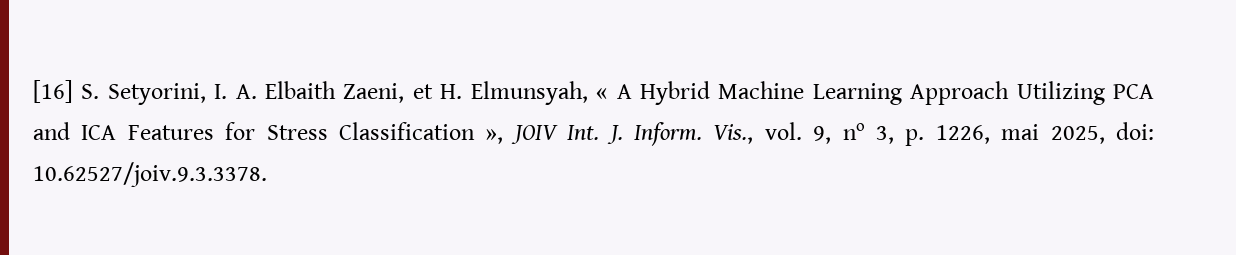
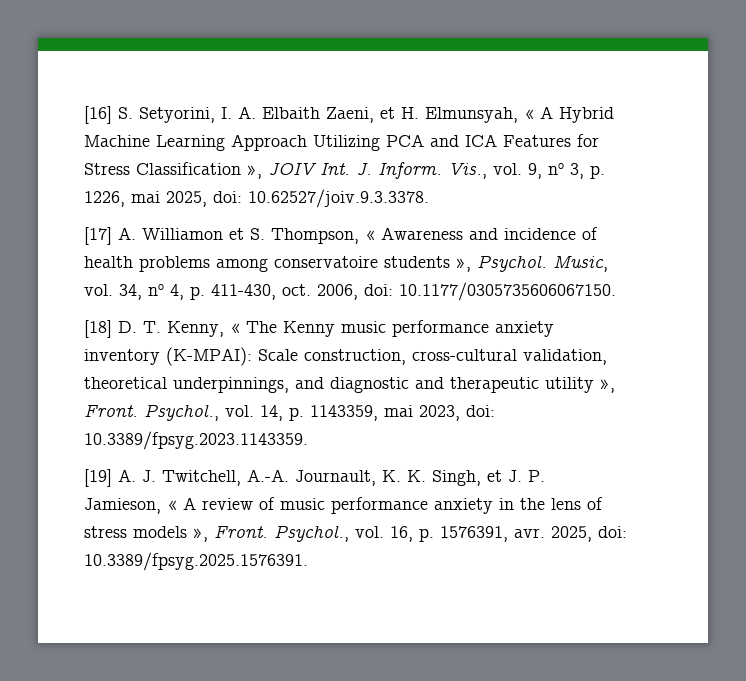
+ [17] A. Williamon et S. Thompson, « Awareness and incidence of health problems among conservatoire students », Psychol. Music, vol. 34, no 4, p. 411‑430, oct. 2006, doi: 10.1177/0305735606067150.
+ [18] D. T. Kenny, « The Kenny music performance anxiety inventory (K-MPAI): Scale construction, cross-cultural validation, theoretical underpinnings, and diagnostic and therapeutic utility », Front. Psychol., vol. 14, p. 1143359, mai 2023, doi: 10.3389/fpsyg.2023.1143359.
+ [19] A. J. Twitchell, A.-A. Journault, K. K. Singh, et J. P. Jamieson, « A review of music performance anxiety in the lens of stress models », Front. Psychol., vol. 16, p. 1576391, avr. 2025, doi: 10.3389/fpsyg.2025.1576391.

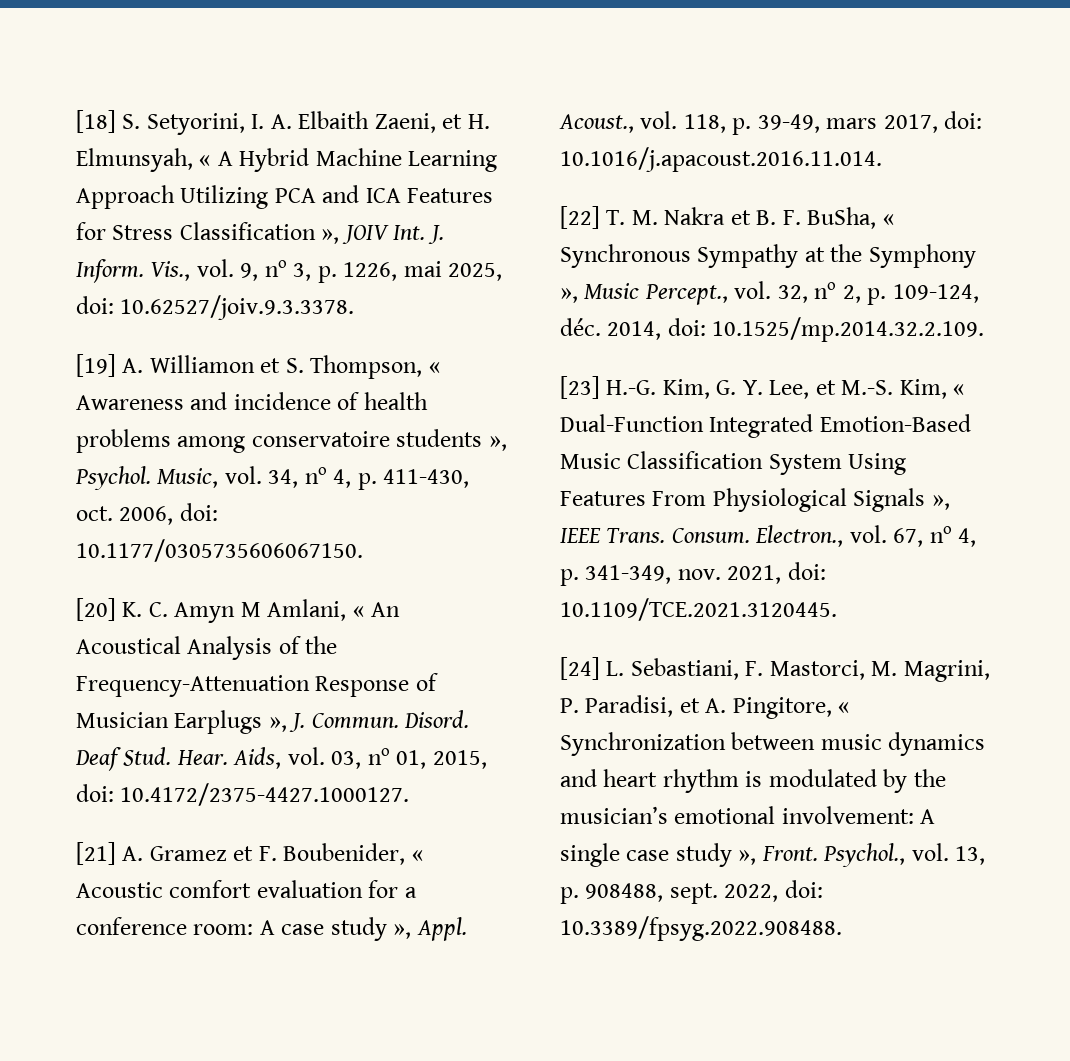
- [16] S. Setyorini, I. A. Elbaith Zaeni, et H. Elmunsyah, « A Hybrid Machine Learning Approach Utilizing PCA and ICA Features for Stress Classification », JOIV Int. J. Inform.
+ [18] S. Setyorini, I. A. Elbaith Zaeni, et H. Elmunsyah, « A Hybrid Machine Learning Approach Utilizing PCA and ICA Features for Stress Classification », JOIV Int. J. Inform.
- [17] A. Williamon et S. Thompson, « Awareness and incidence of health problems among conservatoire students », Psychol.
+ [19] A. Williamon et S. Thompson, « Awareness and incidence of health problems among conservatoire students », Psychol.
- [18] D. T. Kenny, « The Kenny music performance anxiety inventory (K-MPAI): Scale construction, cross-cultural validation, theoretical underpinnings, and diagnostic and therapeutic utility », Front. Psychol., vol. 14, p. 1143359, mai 2023, doi: 10.3389/fpsyg.2023.1143359.
- [19] A. J. Twitchell, A.-A. Journault, K. K. Singh, et J. P. Jamieson, « A review of music performance anxiety in the lens of stress models », Front. Psychol., vol. 16, p. 1576391, avr. 2025, doi: 10.3389/fpsyg.2025.1576391.
+ [20] K. C. Amyn M Amlani, « An Acoustical Analysis of the Frequency-Attenuation Response of Musician Earplugs », J. Commun. Disord. Deaf Stud. Hear. Aids, vol. 03, no 01, 2015, doi: 10.4172/2375-4427.1000127.
+ [21] A. Gramez et F. Boubenider, « Acoustic comfort evaluation for a conference room: A case study », Appl. Acoust., vol. 118, p. 39‑49, mars 2017, doi: 10.1016/j.apacoust.2016.11.014.
+ [22] T. M. Nakra et B. F. BuSha, « Synchronous Sympathy at the Symphony », Music Percept., vol. 32, no 2, p. 109‑124, déc. 2014, doi: 10.1525/mp.2014.32.2.109.
+ [23] H.-G. Kim, G. Y. Lee, et M.-S. Kim, « Dual-Function Integrated Emotion-Based Music Classification System Using Features From Physiological Signals », IEEE Trans. Consum. Electron., vol. 67, no 4, p. 341‑349, nov. 2021, doi: 10.1109/TCE.2021.3120445.
+ [24] L. Sebastiani, F. Mastorci, M. Magrini, P. Paradisi, et A. Pingitore, « Synchronization between music dynamics and heart rhythm is modulated by the musician’s emotional involvement: A single case study », Front. Psychol., vol. 13, p. 908488, sept. 2022, doi: 10.3389/fpsyg.2022.908488.

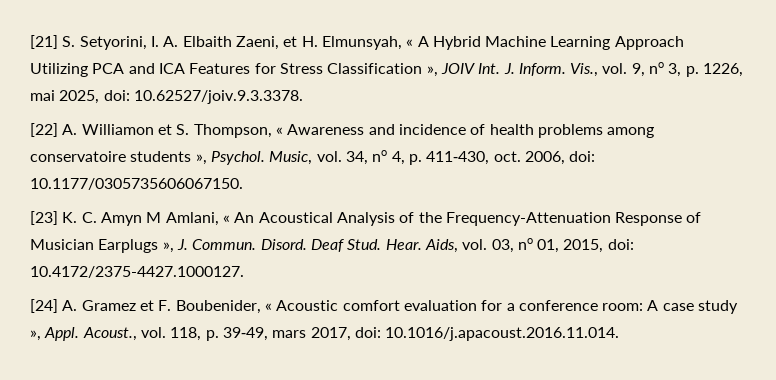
- [18] S. Setyorini, I. A. Elbaith Zaeni, et H. Elmunsyah, « A Hybrid Machine Learning Approach Utilizing PCA and ICA Features for Stress Classification », JOIV Int. J. Inform.
+ [21] S. Setyorini, I. A. Elbaith Zaeni, et H. Elmunsyah, « A Hybrid Machine Learning Approach Utilizing PCA and ICA Features for Stress Classification », JOIV Int. J. Inform.
- [19] A. Williamon et S. Thompson, « Awareness and incidence of health problems among conservatoire students », Psychol.
+ [22] A. Williamon et S. Thompson, « Awareness and incidence of health problems among conservatoire students », Psychol.
- [20] K. C. Amyn M Amlani, « An Acoustical Analysis of the Frequency-Attenuation Response of Musician Earplugs », J. Commun.
+ [23] K. C. Amyn M Amlani, « An Acoustical Analysis of the Frequency-Attenuation Response of Musician Earplugs », J. Commun.
- [21] A. Gramez et F. Boubenider, « Acoustic comfort evaluation for a conference room: A case study », Appl.
+ [24] A. Gramez et F. Boubenider, « Acoustic comfort evaluation for a conference room: A case study », Appl.
- [22] T. M. Nakra et B. F. BuSha, « Synchronous Sympathy at the Symphony », Music Percept., vol. 32, no 2, p. 109‑124, déc. 2014, doi: 10.1525/mp.2014.32.2.109.
- [23] H.-G. Kim, G. Y. Lee, et M.-S. Kim, « Dual-Function Integrated Emotion-Based Music Classification System Using Features From Physiological Signals », IEEE Trans. Consum. Electron., vol. 67, no 4, p. 341‑349, nov. 2021, doi: 10.1109/TCE.2021.3120445.
- [24] L. Sebastiani, F. Mastorci, M. Magrini, P. Paradisi, et A. Pingitore, « Synchronization between music dynamics and heart rhythm is modulated by the musician’s emotional involvement: A single case study », Front. Psychol., vol. 13, p. 908488, sept. 2022, doi: 10.3389/fpsyg.2022.908488.

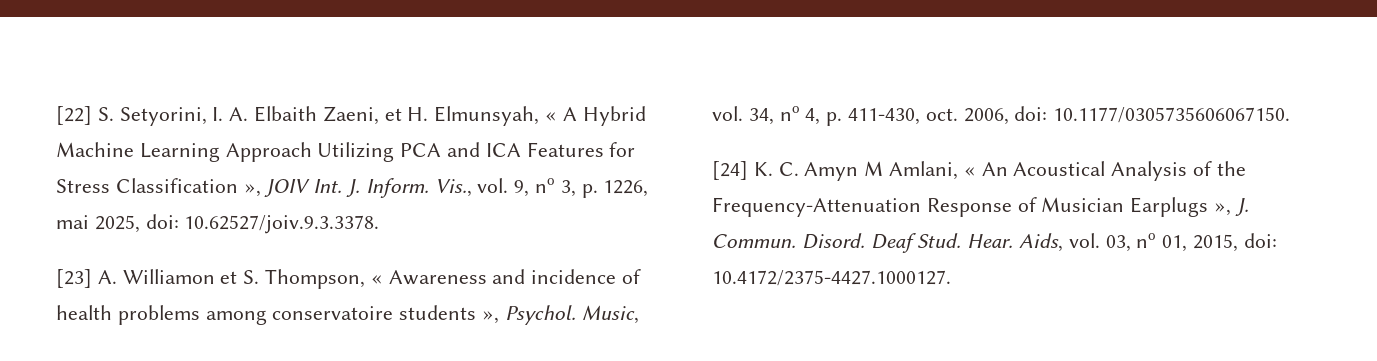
- [21] S. Setyorini, I. A. Elbaith Zaeni, et H. Elmunsyah, « A Hybrid Machine Learning Approach Utilizing PCA and ICA Features for Stress Classification », JOIV Int. J. Inform.
+ [22] S. Setyorini, I. A. Elbaith Zaeni, et H. Elmunsyah, « A Hybrid Machine Learning Approach Utilizing PCA and ICA Features for Stress Classification », JOIV Int. J. Inform.
- [22] A. Williamon et S. Thompson, « Awareness and incidence of health problems among conservatoire students », Psychol.
+ [23] A. Williamon et S. Thompson, « Awareness and incidence of health problems among conservatoire students », Psychol.
- [23] K. C. Amyn M Amlani, « An Acoustical Analysis of the Frequency-Attenuation Response of Musician Earplugs », J. Commun.
+ [24] K. C. Amyn M Amlani, « An Acoustical Analysis of the Frequency-Attenuation Response of Musician Earplugs », J. Commun.
- [24] A. Gramez et F. Boubenider, « Acoustic comfort evaluation for a conference room: A case study », Appl. Acoust., vol. 118, p. 39‑49, mars 2017, doi: 10.1016/j.apacoust.2016.11.014.

